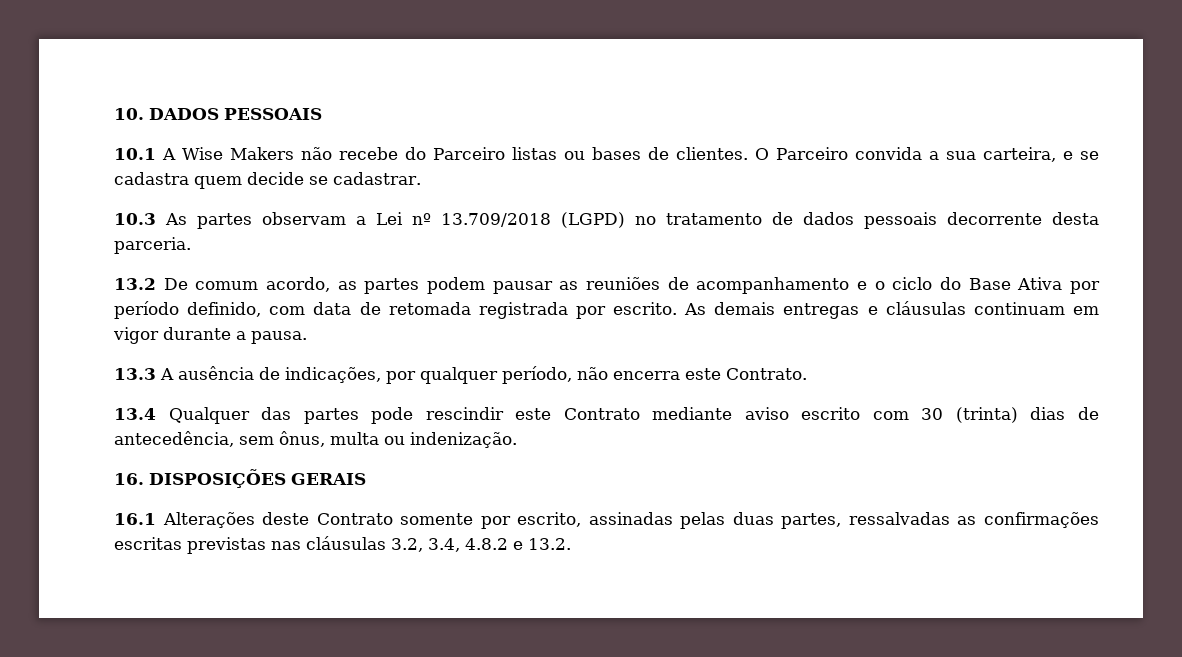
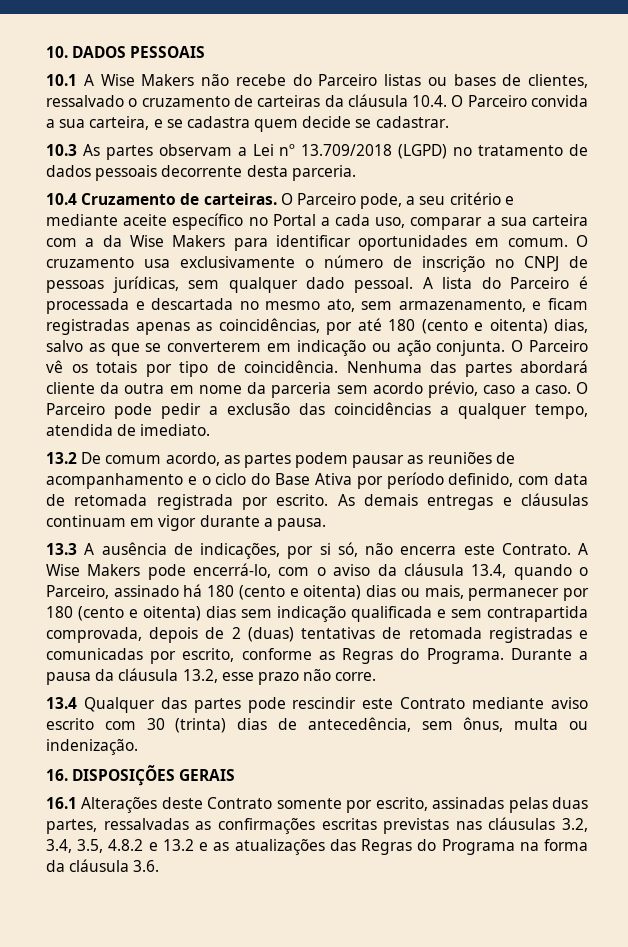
- 10.1 A Wise Makers não recebe do Parceiro listas ou bases de clientes. O Parceiro convida a sua carteira, e se cadastra quem decide se cadastrar.
+ 10.1 A Wise Makers não recebe do Parceiro listas ou bases de clientes, ressalvado o cruzamento de carteiras da cláusula 10.4. O Parceiro convida a sua carteira, e se cadastra quem decide se cadastrar.
+ 10.4 Cruzamento de carteiras. O Parceiro pode, a seu critério e mediante aceite específico no Portal a cada uso, comparar a sua carteira com a da Wise Makers para identificar oportunidades em comum. O cruzamento usa exclusivamente o número de inscrição no CNPJ de pessoas jurídicas, sem qualquer dado pessoal. A lista do Parceiro é processada e descartada no mesmo ato, sem armazenamento, e ficam registradas apenas as coincidências, por até 180 (cento e oitenta) dias, salvo as que se converterem em indicação ou ação conjunta. O Parceiro vê os totais por tipo de coincidência. Nenhuma das partes abordará cliente da outra em nome da parceria sem acordo prévio, caso a caso. O Parceiro pode pedir a exclusão das coincidências a qualquer tempo, atendida de imediato.
- 13.3 A ausência de indicações, por qualquer período, não encerra este Contrato.
+ 13.3 A ausência de indicações, por si só, não encerra este Contrato. A Wise Makers pode encerrá-lo, com o aviso da cláusula 13.4, quando o Parceiro, assinado há 180 (cento e oitenta) dias ou mais, permanecer por 180 (cento e oitenta) dias sem indicação qualificada e sem contrapartida comprovada, depois de 2 (duas) tentativas de retomada registradas e comunicadas por escrito, conforme as Regras do Programa. Durante a pausa da cláusula 13.2, esse prazo não corre.
- 16.1 Alterações deste Contrato somente por escrito, assinadas pelas duas partes, ressalvadas as confirmações escritas previstas nas cláusulas 3.2, 3.4, 4.8.2 e 13.2.
+ 16.1 Alterações deste Contrato somente por escrito, assinadas pelas duas partes, ressalvadas as confirmações escritas previstas nas cláusulas 3.2, 3.4, 3.5, 4.8.2 e 13.2 e as atualizações das Regras do Programa na forma da cláusula 3.6.

